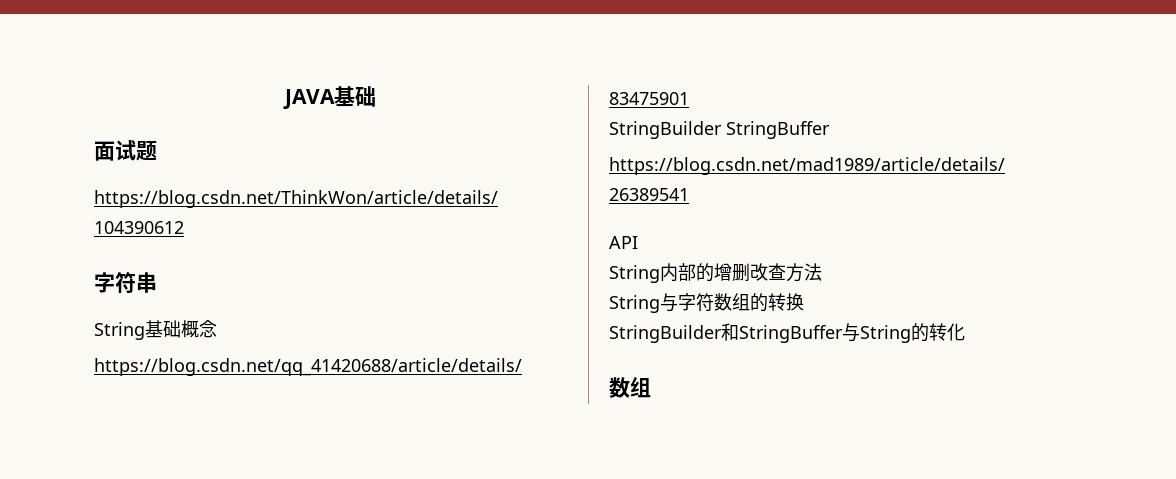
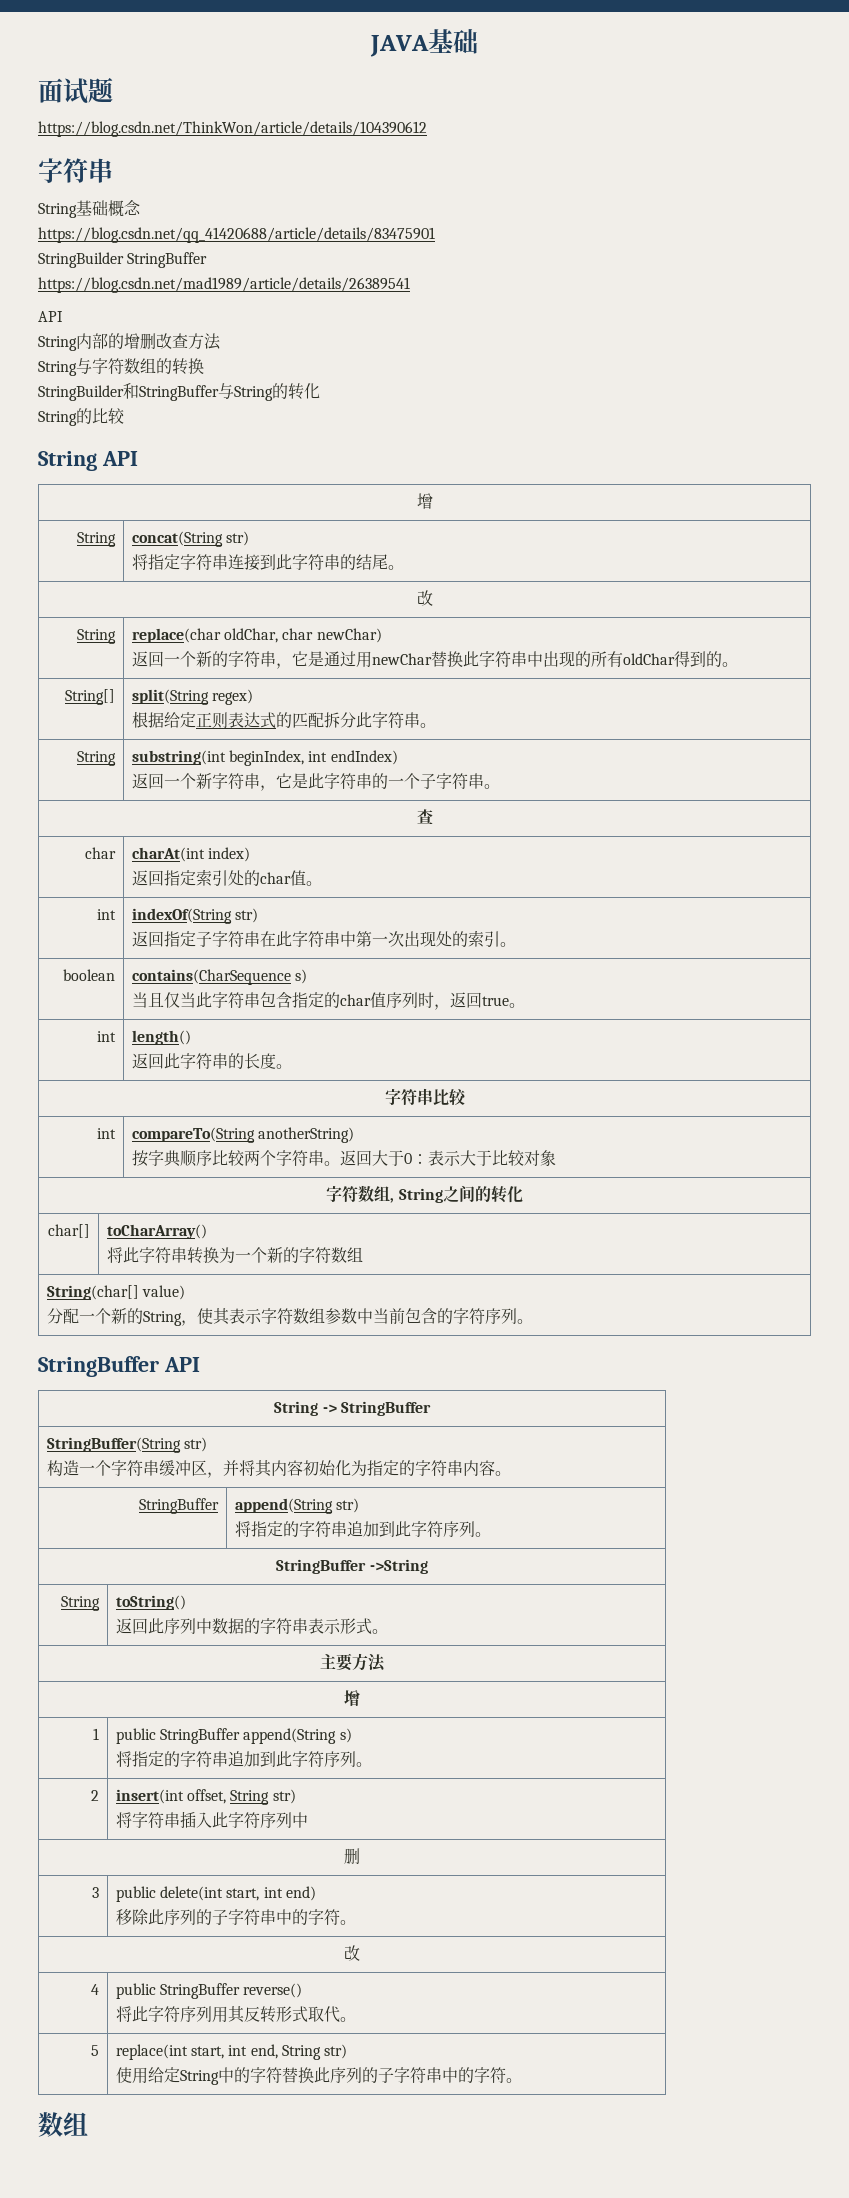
+ String的比较
+ String API
+ 增
+ String | concat(String str)
+ 将指定字符串连接到此字符串的结尾。
+ 改
+ String | replace(char oldChar, char newChar)
+ 返回一个新的字符串，它是通过用newChar替换此字符串中出现的所有oldChar得到的。
+ String[] | split(String regex)
+ 根据给定正则表达式的匹配拆分此字符串。
+ String | substring(int beginIndex, int endIndex)
+ 返回一个新字符串，它是此字符串的一个子字符串。
+ 查
+ char | charAt(int index)
+ 返回指定索引处的char值。
+ int | indexOf(String str)
+ 返回指定子字符串在此字符串中第一次出现处的索引。
+ boolean | contains(CharSequence s)
+ 当且仅当此字符串包含指定的char值序列时，返回true。
+ int | length()
+ 返回此字符串的长度。
+ 字符串比较
+ int | compareTo(String anotherString)
+ 按字典顺序比较两个字符串。返回大于0：表示大于比较对象
+ 字符数组, String之间的转化
+ char[] | toCharArray()
+ 将此字符串转换为一个新的字符数组
+ String(char[] value)
+ 分配一个新的String，使其表示字符数组参数中当前包含的字符序列。
+ StringBuffer API
+ String -> StringBuffer
+ StringBuffer(String str)
+ 构造一个字符串缓冲区，并将其内容初始化为指定的字符串内容。
+ StringBuffer | append(String str)
+ 将指定的字符串追加到此字符序列。
+ StringBuffer ->String
+ String | toString()
+ 返回此序列中数据的字符串表示形式。
+ 主要方法
+ 增
+ 1 | public StringBuffer append(String s)
+ 将指定的字符串追加到此字符序列。
+ 2 | insert(int offset, String str)
+ 将字符串插入此字符序列中
+ 删
+ 3 | public delete(int start, int end)
+ 移除此序列的子字符串中的字符。
+ 改
+ 4 | public StringBuffer reverse()
+ 将此字符序列用其反转形式取代。
+ 5 | replace(int start, int end, String str)
+ 使用给定String中的字符替换此序列的子字符串中的字符。

